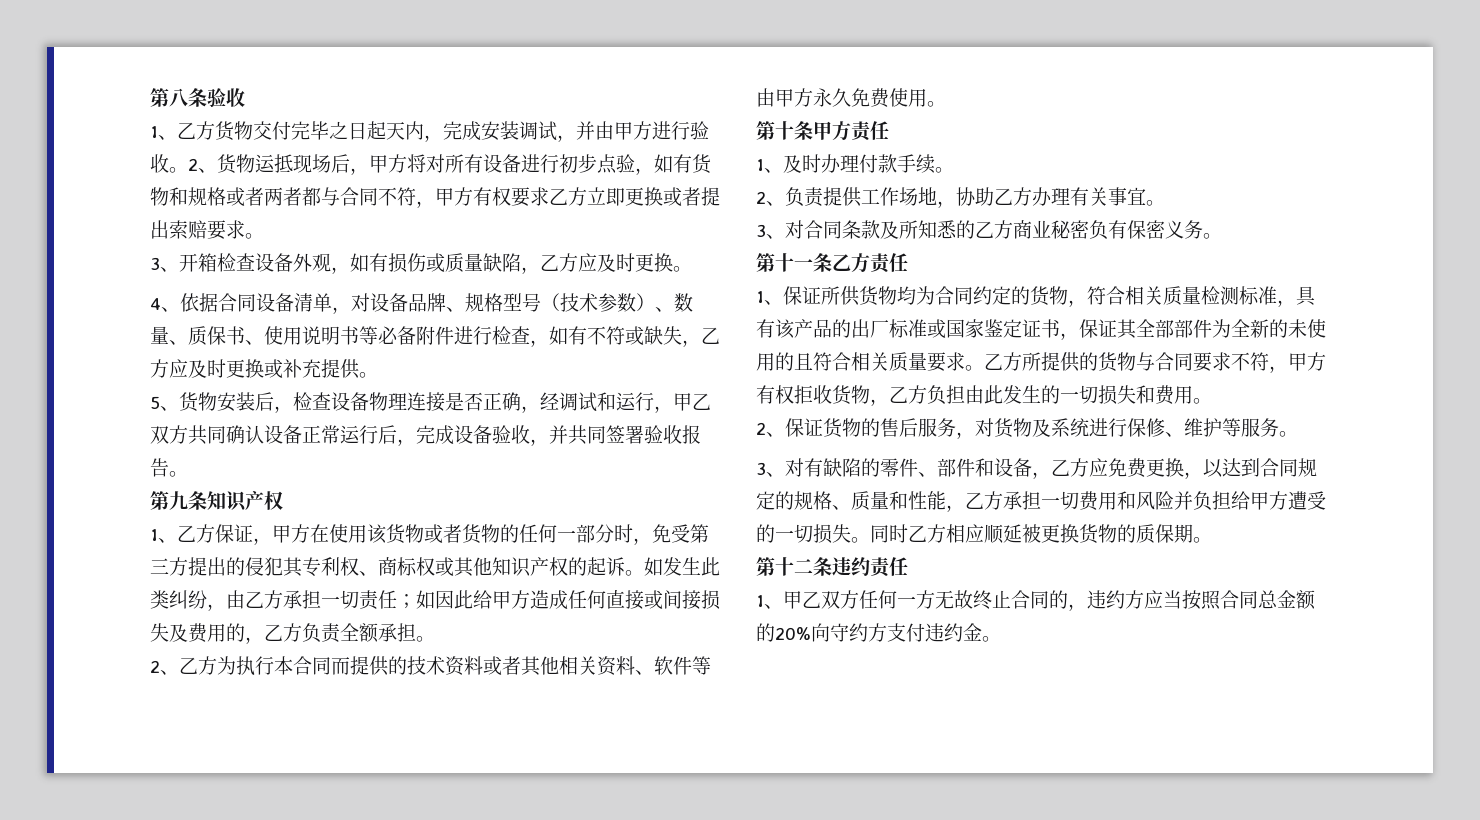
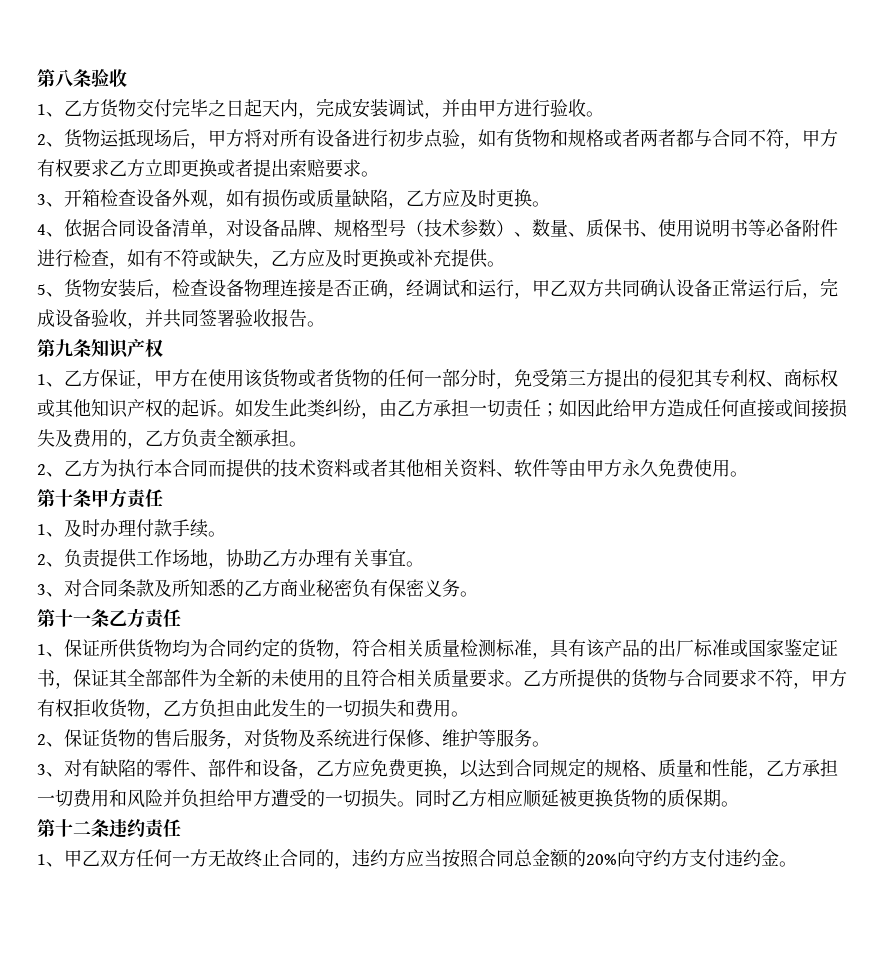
- 1、乙方货物交付完毕之日起天内，完成安装调试，并由甲方进行验收。2、货物运抵现场后，甲方将对所有设备进行初步点验，如有货物和规格或者两者都与合同不符，甲方有权要求乙方立即更换或者提出索赔要求。
+ 1、乙方货物交付完毕之日起天内，完成安装调试，并由甲方进行验收。
+ 2、货物运抵现场后，甲方将对所有设备进行初步点验，如有货物和规格或者两者都与合同不符，甲方有权要求乙方立即更换或者提出索赔要求。

